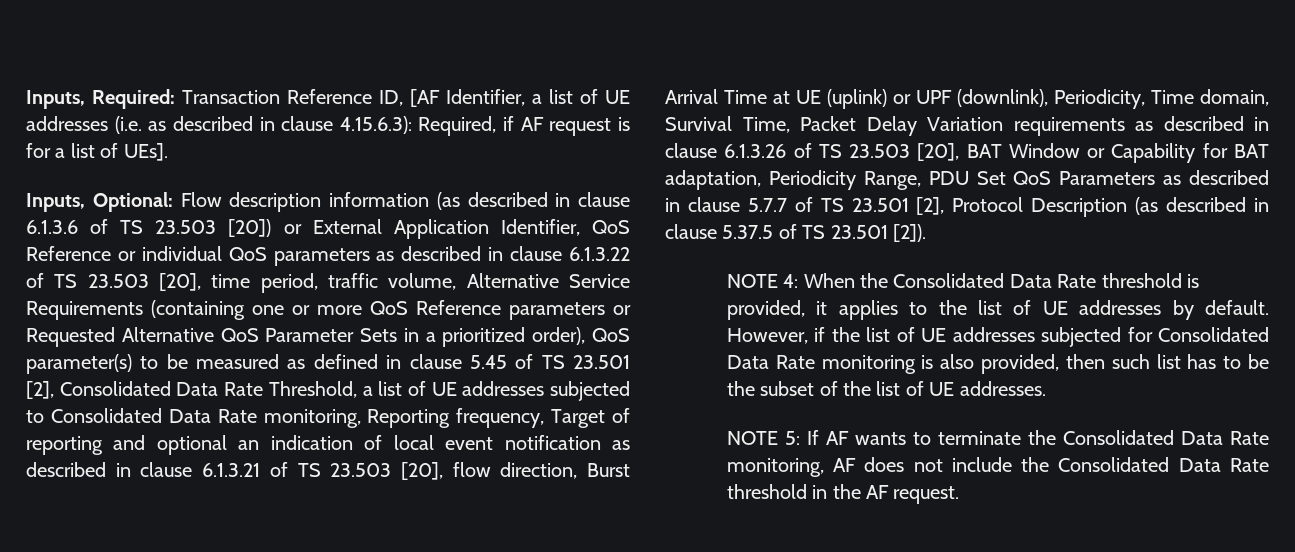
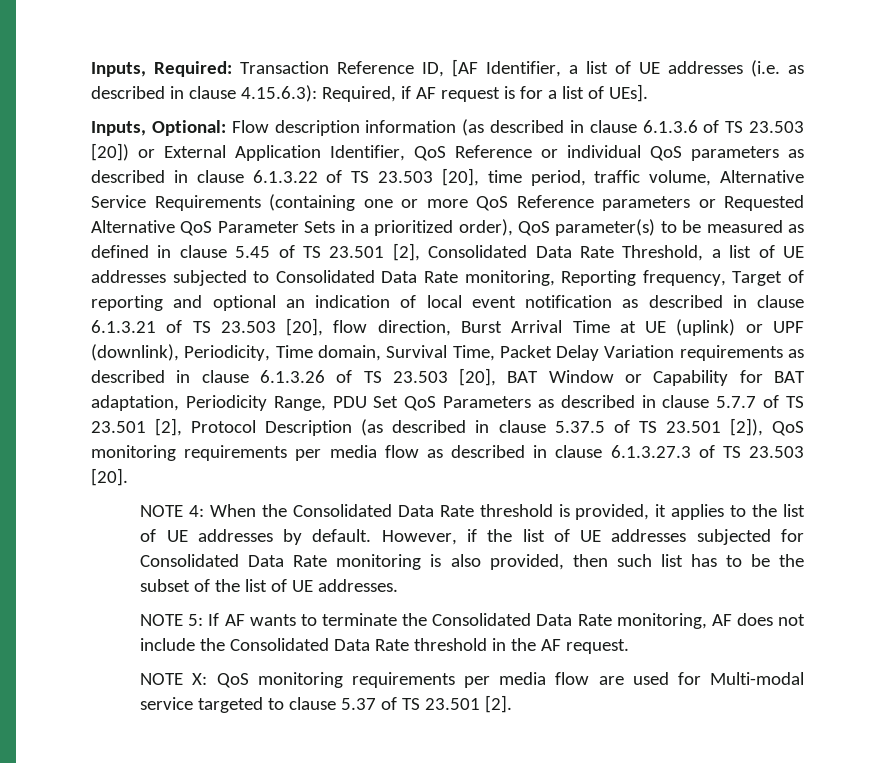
- Flow description information (as described in clause 6.1.3.6 of TS 23.503 [20]) or External Application Identifier, QoS Reference or individual QoS parameters as described in clause 6.1.3.22 of TS 23.503 [20], time period, traffic volume, Alternative Service Requirements (containing one or more QoS Reference parameters or Requested Alternative QoS Parameter Sets in a prioritized order), QoS parameter(s) to be measured as defined in clause 5.45 of TS 23.501 [2], Consolidated Data Rate Threshold, a list of UE addresses subjected to Consolidated Data Rate monitoring, Reporting frequency, Target of reporting and optional an indication of local event notification as described in clause 6.1.3.21 of TS 23.503 [20], flow direction, Burst Arrival Time at UE (uplink) or UPF (downlink), Periodicity, Time domain, Survival Time, Packet Delay Variation requirements as described in clause 6.1.3.26 of TS 23.503 [20], BAT Window or Capability for BAT adaptation, Periodicity Range, PDU Set QoS Parameters as described in clause 5.7.7 of TS 23.501 [2], Protocol Description (as described in clause 5.37.5 of TS 23.501 [2]).
+ Flow description information (as described in clause 6.1.3.6 of TS 23.503 [20]) or External Application Identifier, QoS Reference or individual QoS parameters as described in clause 6.1.3.22 of TS 23.503 [20], time period, traffic volume, Alternative Service Requirements (containing one or more QoS Reference parameters or Requested Alternative QoS Parameter Sets in a prioritized order), QoS parameter(s) to be measured as defined in clause 5.45 of TS 23.501 [2], Consolidated Data Rate Threshold, a list of UE addresses subjected to Consolidated Data Rate monitoring, Reporting frequency, Target of reporting and optional an indication of local event notification as described in clause 6.1.3.21 of TS 23.503 [20], flow direction, Burst Arrival Time at UE (uplink) or UPF (downlink), Periodicity, Time domain, Survival Time, Packet Delay Variation requirements as described in clause 6.1.3.26 of TS 23.503 [20], BAT Window or Capability for BAT adaptation, Periodicity Range, PDU Set QoS Parameters as described in clause 5.7.7 of TS 23.501 [2], Protocol Description (as described in clause 5.37.5 of TS 23.501 [2]), QoS monitoring requirements per media flow as described in clause 6.1.3.27.3 of TS 23.503 [20].
+ NOTE X: QoS monitoring requirements per media flow are used for Multi-modal service targeted to clause 5.37 of TS 23.501 [2].

